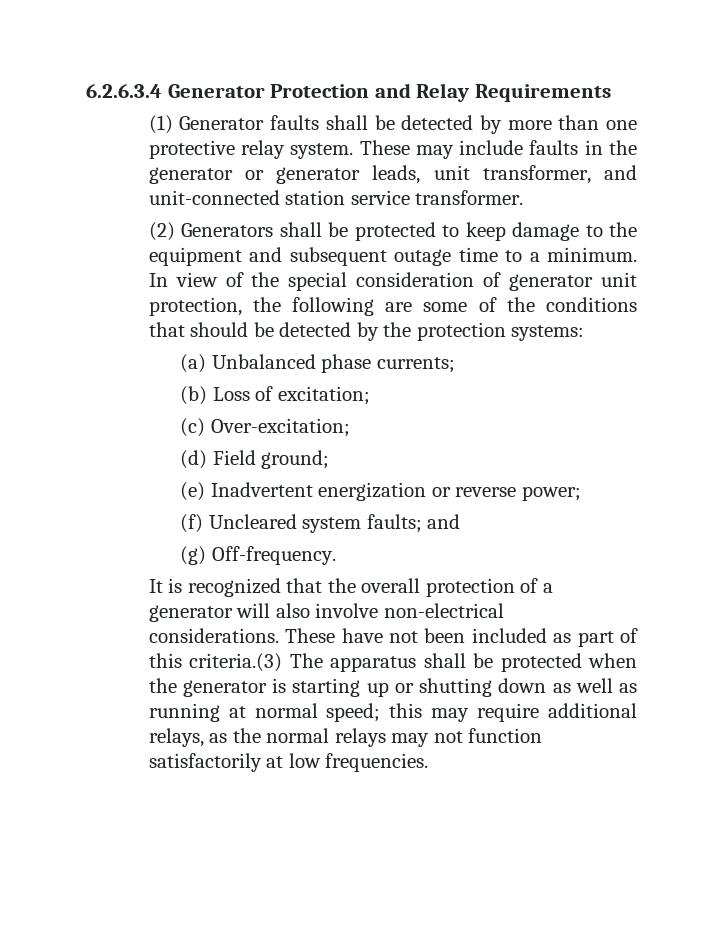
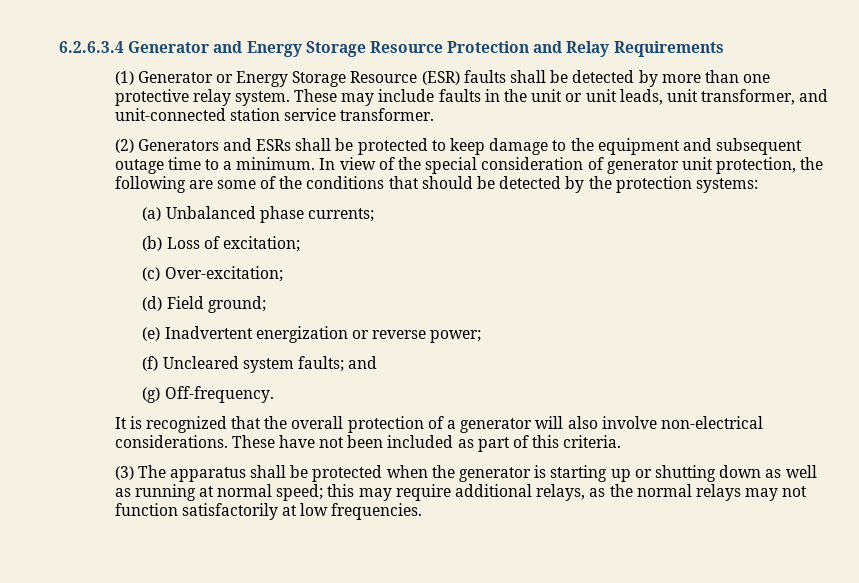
- 6.2.6.3.4 Generator Protection and Relay Requirements
+ 6.2.6.3.4 Generator and Energy Storage Resource Protection and Relay Requirements
- (1) Generator faults shall be detected by more than one protective relay system.
+ (1) Generator or Energy Storage Resource (ESR) faults shall be detected by more than one protective relay system.
- These may include faults in the generator or generator leads, unit transformer, and unit-connected station service transformer.
+ These may include faults in the unit or unit leads, unit transformer, and unit-connected station service transformer.
- (2) Generators shall be protected to keep damage to the equipment and subsequent outage time to a minimum.
+ (2) Generators and ESRs shall be protected to keep damage to the equipment and subsequent outage time to a minimum.
- These have not been included as part of this criteria.(3) The apparatus shall be protected when the generator is starting up or shutting down as well as running at normal speed; this may require additional relays, as the normal relays may not function satisfactorily at low frequencies.
+ These have not been included as part of this criteria.
+ (3) The apparatus shall be protected when the generator is starting up or shutting down as well as running at normal speed; this may require additional relays, as the normal relays may not function satisfactorily at low frequencies.

